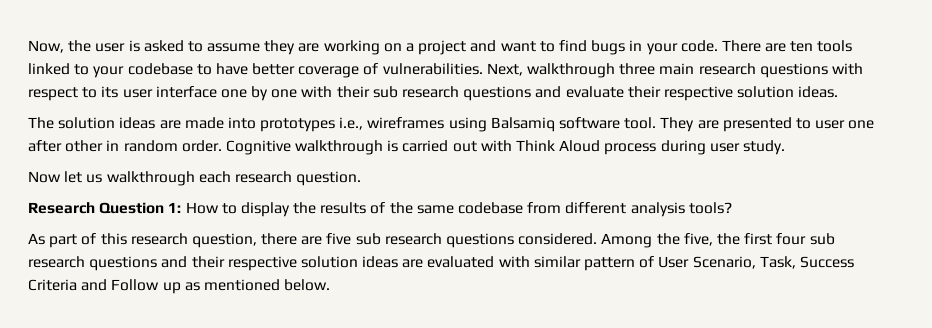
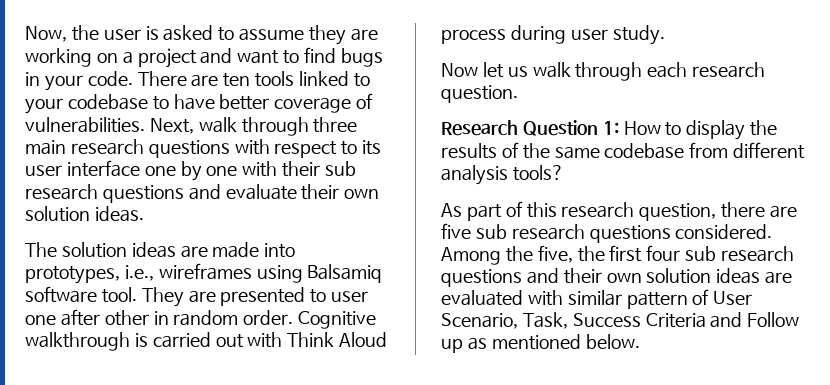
- Next, walkthrough three main research questions with respect to its user interface one by one with their sub research questions and evaluate their respective solution ideas.
+ Next, walk through three main research questions with respect to its user interface one by one with their sub research questions and evaluate their own solution ideas.
- The solution ideas are made into prototypes i.e., wireframes using Balsamiq software tool.
+ The solution ideas are made into prototypes, i.e., wireframes using Balsamiq software tool.
- Now let us walkthrough each research question.
+ Now let us walk through each research question.
- Among the five, the first four sub research questions and their respective solution ideas are evaluated with similar pattern of User Scenario, Task, Success Criteria and Follow up as mentioned below.
+ Among the five, the first four sub research questions and their own solution ideas are evaluated with similar pattern of User Scenario, Task, Success Criteria and Follow up as mentioned below.

